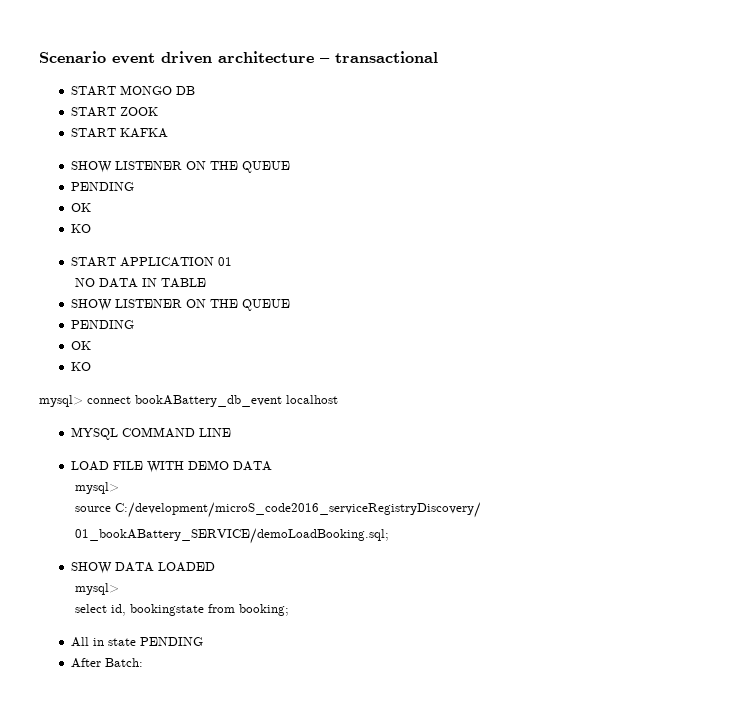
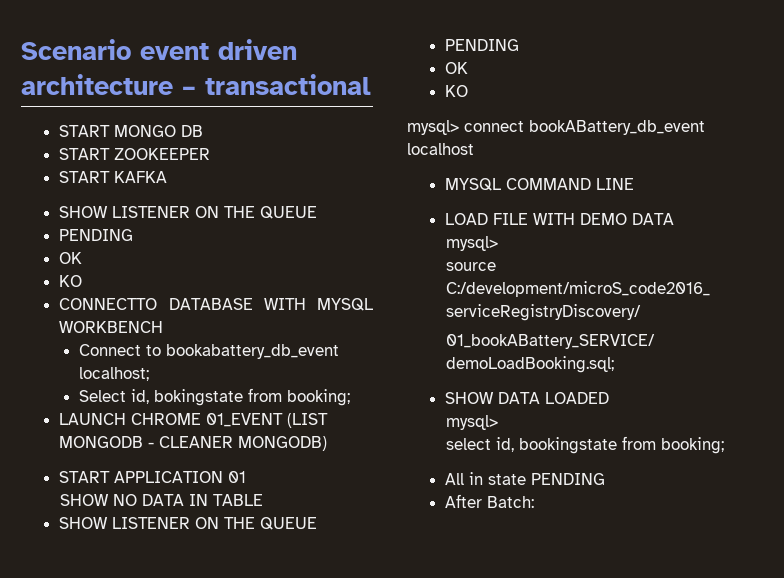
- START ZOOK
+ START ZOOKEEPER
+ CONNECTTO DATABASE WITH MYSQL WORKBENCH
+ Connect to bookabattery_db_event localhost;
+ Select id, bokingstate from booking;
+ LAUNCH CHROME 01_EVENT (LIST MONGODB - CLEANER MONGODB)
- NO DATA IN TABLE
+ SHOW NO DATA IN TABLE

